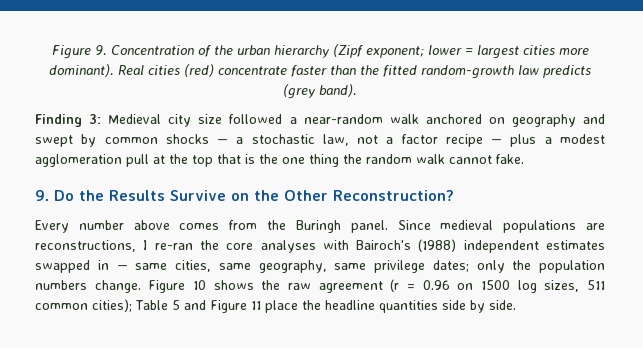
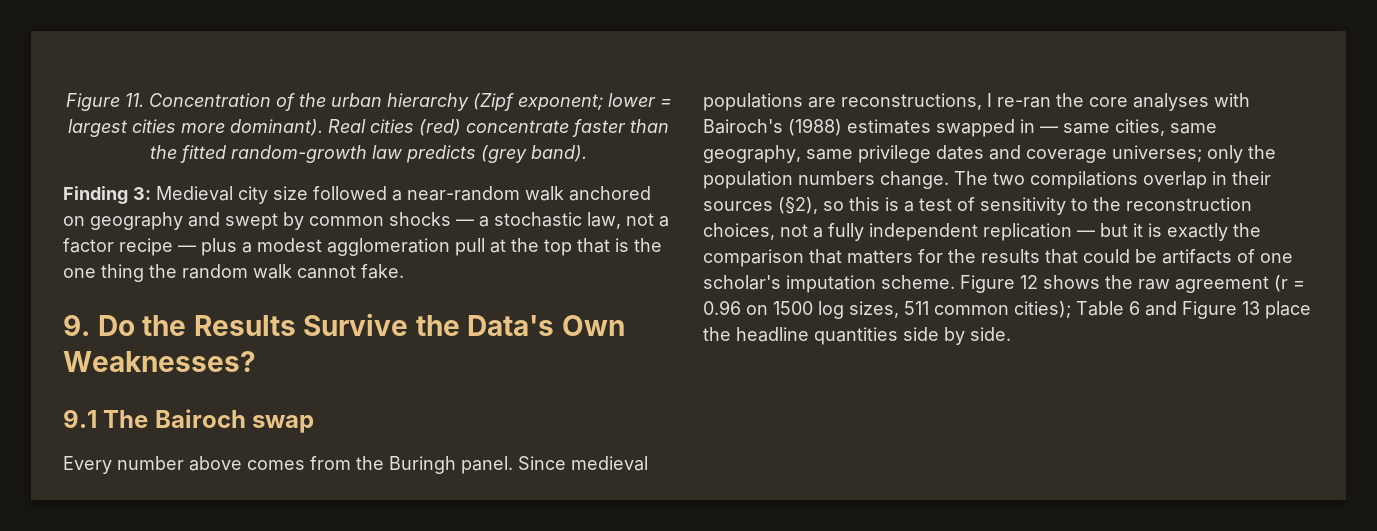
- Figure 9. Concentration of the urban hierarchy (Zipf exponent; lower = largest cities more dominant).
+ Figure 11. Concentration of the urban hierarchy (Zipf exponent; lower = largest cities more dominant).
- 9. Do the Results Survive on the Other Reconstruction?
+ 9. Do the Results Survive the Data's Own Weaknesses?
+ 9.1 The Bairoch swap
- Since medieval populations are reconstructions, I re-ran the core analyses with Bairoch's (1988) independent estimates swapped in — same cities, same geography, same privilege dates; only the population numbers change.
+ Since medieval populations are reconstructions, I re-ran the core analyses with Bairoch's (1988) estimates swapped in — same cities, same geography, same privilege dates and coverage universes; only the population numbers change.
- Figure 10 shows the raw agreement (r = 0.96 on 1500 log sizes, 511 common cities); Table 5 and Figure 11 place the headline quantities side by side.
+ The two compilations overlap in their sources (§2), so this is a test of sensitivity to the reconstruction choices, not a fully independent replication — but it is exactly the comparison that matters for the results that could be artifacts of one scholar's imputation scheme. Figure 12 shows the raw agreement (r = 0.96 on 1500 log sizes, 511 common cities); Table 6 and Figure 13 place the headline quantities side by side.

